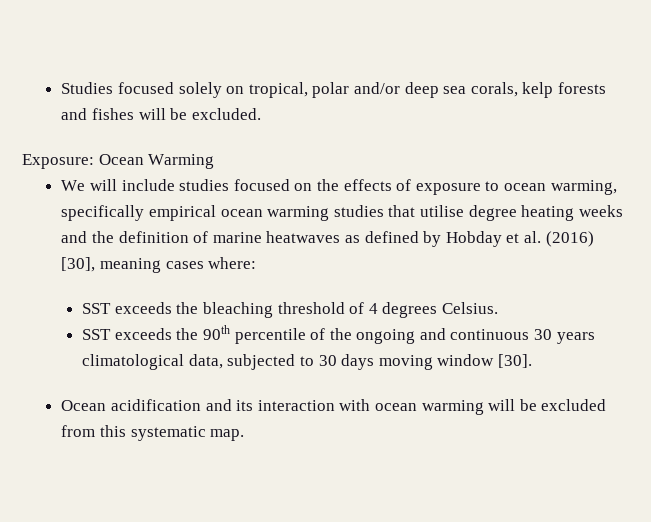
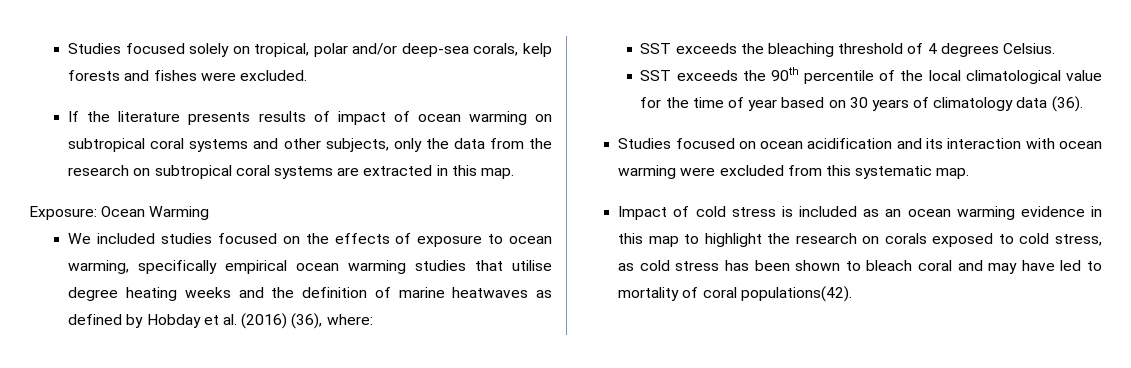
- Studies focused solely on tropical, polar and/or deep sea corals, kelp forests and fishes will be excluded.
+ Studies focused solely on tropical, polar and/or deep-sea corals, kelp forests and fishes were excluded.
+ If the literature presents results of impact of ocean warming on subtropical coral systems and other subjects, only the data from the research on subtropical coral systems are extracted in this map.
- We will include studies focused on the effects of exposure to ocean warming, specifically empirical ocean warming studies that utilise degree heating weeks and the definition of marine heatwaves as defined by Hobday et al. (2016) [30], meaning cases where:
+ We included studies focused on the effects of exposure to ocean warming, specifically empirical ocean warming studies that utilise degree heating weeks and the definition of marine heatwaves as defined by Hobday et al. (2016) (36), where:
- SST exceeds the 90th percentile of the ongoing and continuous 30 years climatological data, subjected to 30 days moving window [30].
- Ocean acidification and its interaction with ocean warming will be excluded from this systematic map.
+ SST exceeds the 90th percentile of the local climatological value for the time of year based on 30 years of climatology data (36).
+ Studies focused on ocean acidification and its interaction with ocean warming were excluded from this systematic map.
+ Impact of cold stress is included as an ocean warming evidence in this map to highlight the research on corals exposed to cold stress, as cold stress has been shown to bleach coral and may have led to mortality of coral populations(42).

